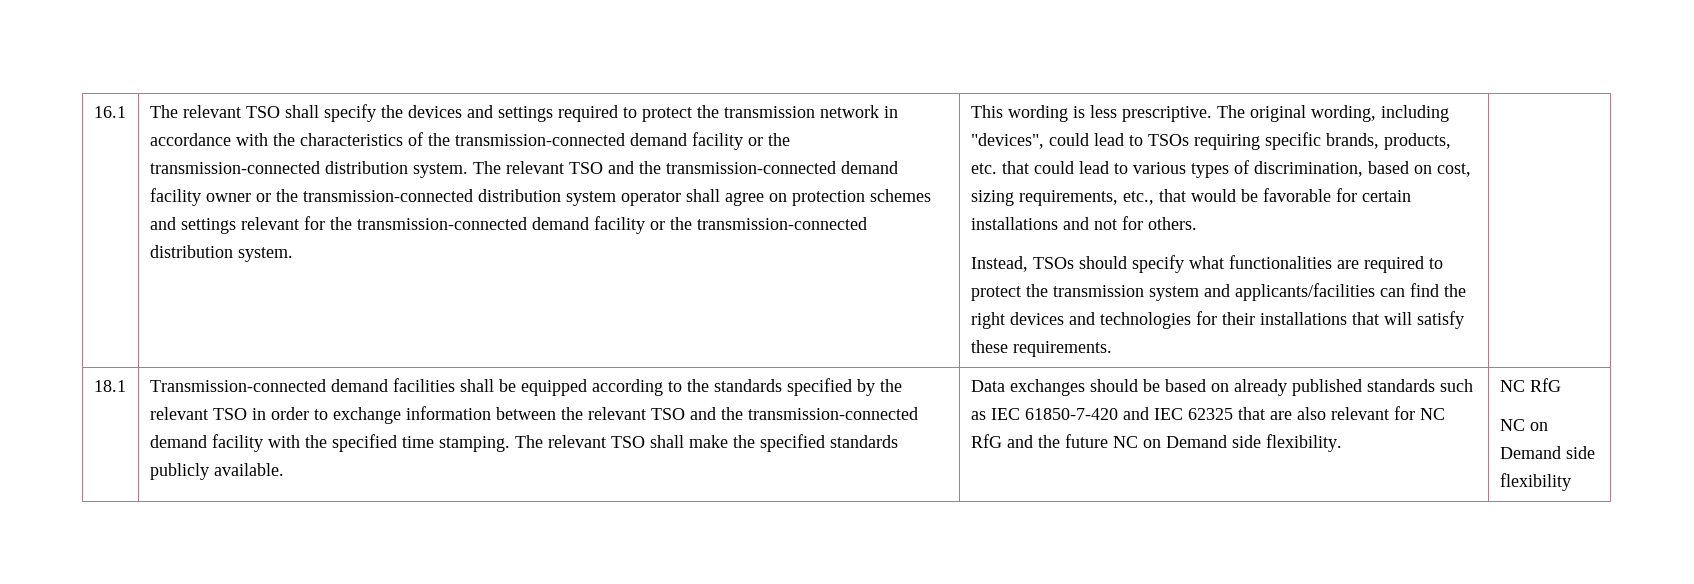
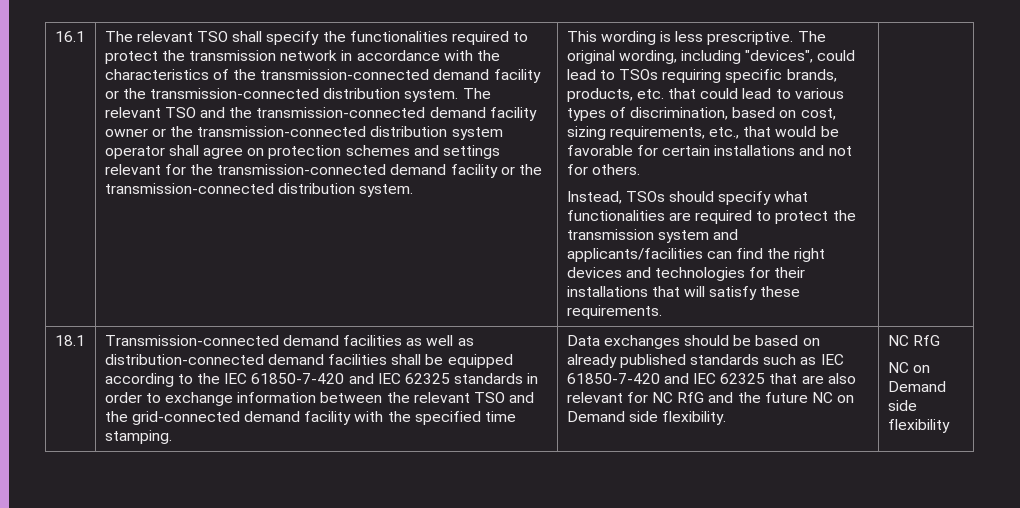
- The relevant TSO shall specify the devices and settings required to protect the transmission network in accordance with the characteristics of the transmission-connected demand facility or the transmission-connected distribution system.
+ The relevant TSO shall specify the functionalities required to protect the transmission network in accordance with the characteristics of the transmission-connected demand facility or the transmission-connected distribution system.
- Transmission-connected demand facilities shall be equipped according to the standards specified by the relevant TSO in order to exchange information between the relevant TSO and the transmission-connected demand facility with the specified time stamping. The relevant TSO shall make the specified standards publicly available.
+ Transmission-connected demand facilities as well as distribution-connected demand facilities shall be equipped according to the IEC 61850-7-420 and IEC 62325 standards in order to exchange information between the relevant TSO and the grid-connected demand facility with the specified time stamping.

